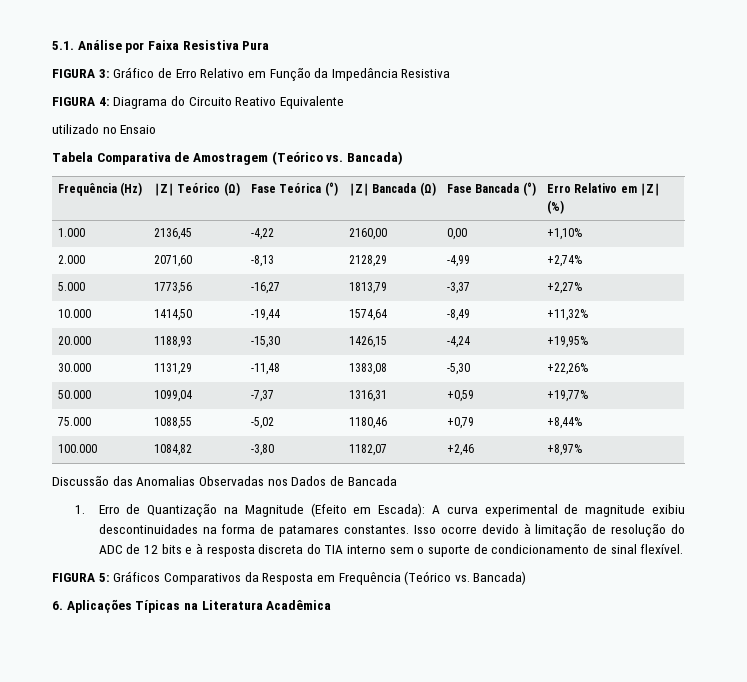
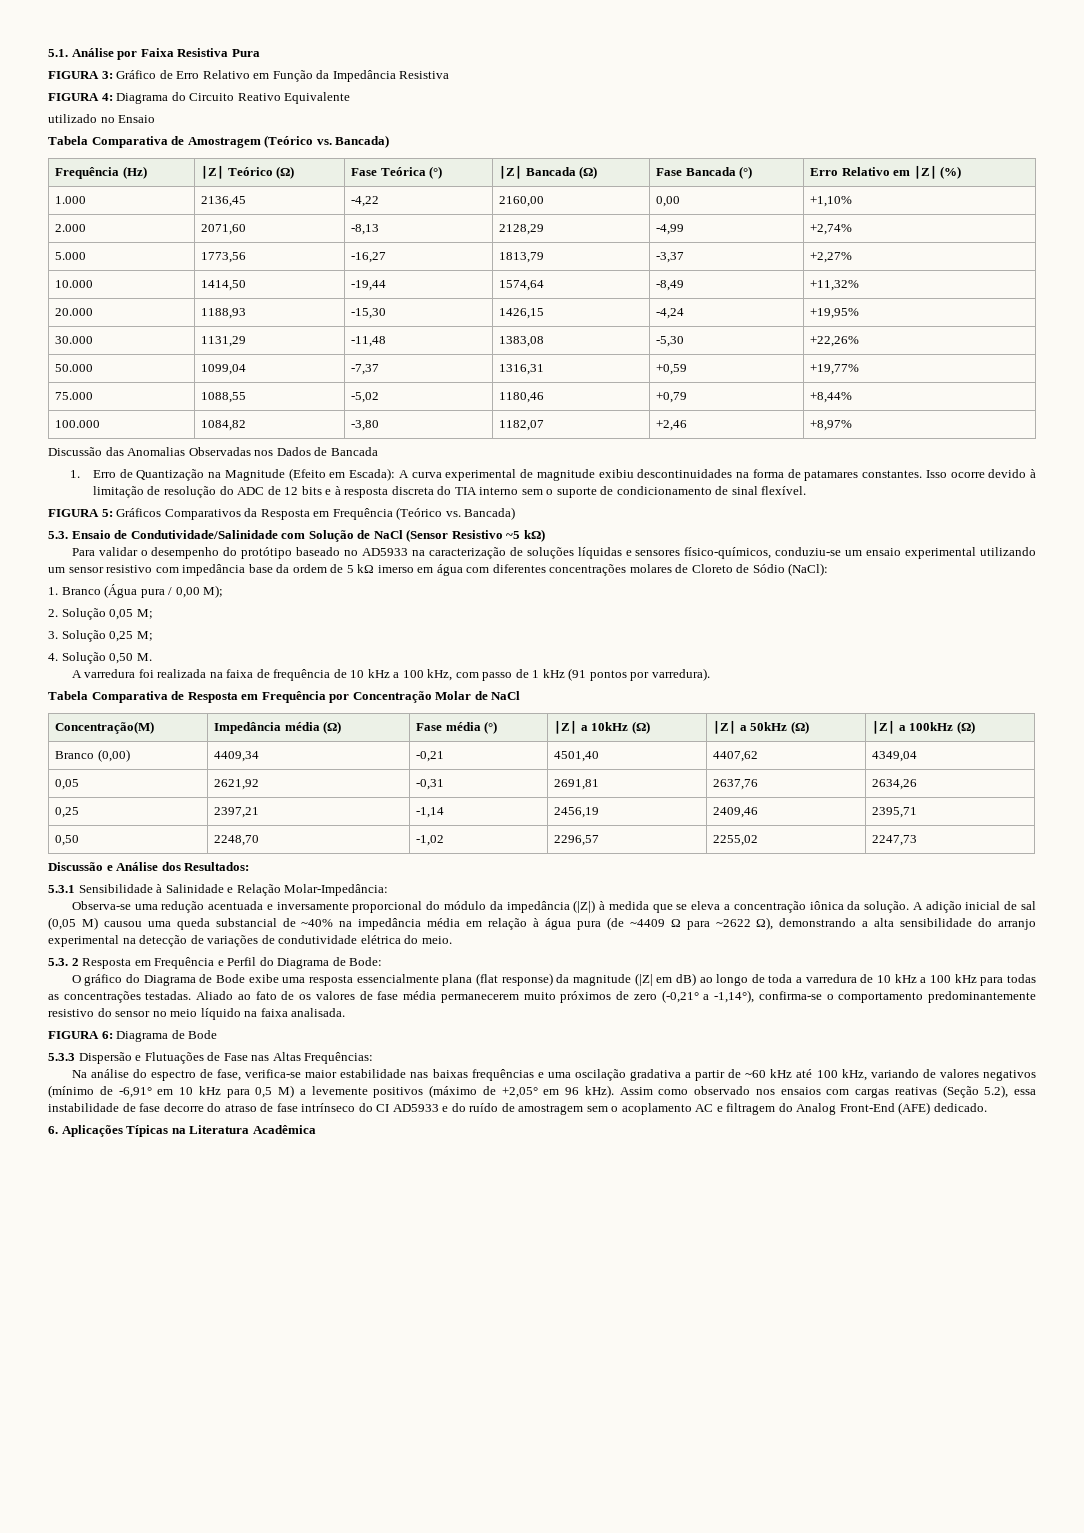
+ 5.3. Ensaio de Condutividade/Salinidade com Solução de NaCl (Sensor Resistivo ~5 kΩ)
+ Para validar o desempenho do protótipo baseado no AD5933 na caracterização de soluções líquidas e sensores físico-químicos, conduziu-se um ensaio experimental utilizando um sensor resistivo com impedância base da ordem de 5 kΩ imerso em água com diferentes concentrações molares de Cloreto de Sódio (NaCl):
+ 1. Branco (Água pura / 0,00 M);
+ 2. Solução 0,05 M;
+ 3. Solução 0,25 M;
+ 4. Solução 0,50 M.
+ A varredura foi realizada na faixa de frequência de 10 kHz a 100 kHz, com passo de 1 kHz (91 pontos por varredura).
+ Tabela Comparativa de Resposta em Frequência por Concentração Molar de NaCl
+ Concentração(M) | Impedância média (Ω) | Fase média (°) | ∣Z∣ a 10kHz (Ω) | ∣Z∣ a 50kHz (Ω) | ∣Z∣ a 100kHz (Ω)
+ Branco (0,00) | 4409,34 | -0,21 | 4501,40 | 4407,62 | 4349,04
+ 0,05 | 2621,92 | -0,31 | 2691,81 | 2637,76 | 2634,26
+ 0,25 | 2397,21 | -1,14 | 2456,19 | 2409,46 | 2395,71
+ 0,50 | 2248,70 | -1,02 | 2296,57 | 2255,02 | 2247,73
+ Discussão e Análise dos Resultados:
+ 5.3.1 Sensibilidade à Salinidade e Relação Molar-Impedância:
+ Observa-se uma redução acentuada e inversamente proporcional do módulo da impedância (|Z|) à medida que se eleva a concentração iônica da solução. A adição inicial de sal (0,05 M) causou uma queda substancial de ~40% na impedância média em relação à água pura (de ~4409 Ω para ~2622 Ω), demonstrando a alta sensibilidade do arranjo experimental na detecção de variações de condutividade elétrica do meio.
+ 5.3. 2 Resposta em Frequência e Perfil do Diagrama de Bode:
+ O gráfico do Diagrama de Bode exibe uma resposta essencialmente plana (flat response) da magnitude (|Z| em dB) ao longo de toda a varredura de 10 kHz a 100 kHz para todas as concentrações testadas. Aliado ao fato de os valores de fase média permanecerem muito próximos de zero (-0,21° a -1,14°), confirma-se o comportamento predominantemente resistivo do sensor no meio líquido na faixa analisada.
+ FIGURA 6: Diagrama de Bode
+ 5.3.3 Dispersão e Flutuações de Fase nas Altas Frequências:
+ Na análise do espectro de fase, verifica-se maior estabilidade nas baixas frequências e uma oscilação gradativa a partir de ~60 kHz até 100 kHz, variando de valores negativos (mínimo de -6,91° em 10 kHz para 0,5 M) a levemente positivos (máximo de +2,05° em 96 kHz). Assim como observado nos ensaios com cargas reativas (Seção 5.2), essa instabilidade de fase decorre do atraso de fase intrínseco do CI AD5933 e do ruído de amostragem sem o acoplamento AC e filtragem do Analog Front-End (AFE) dedicado.

